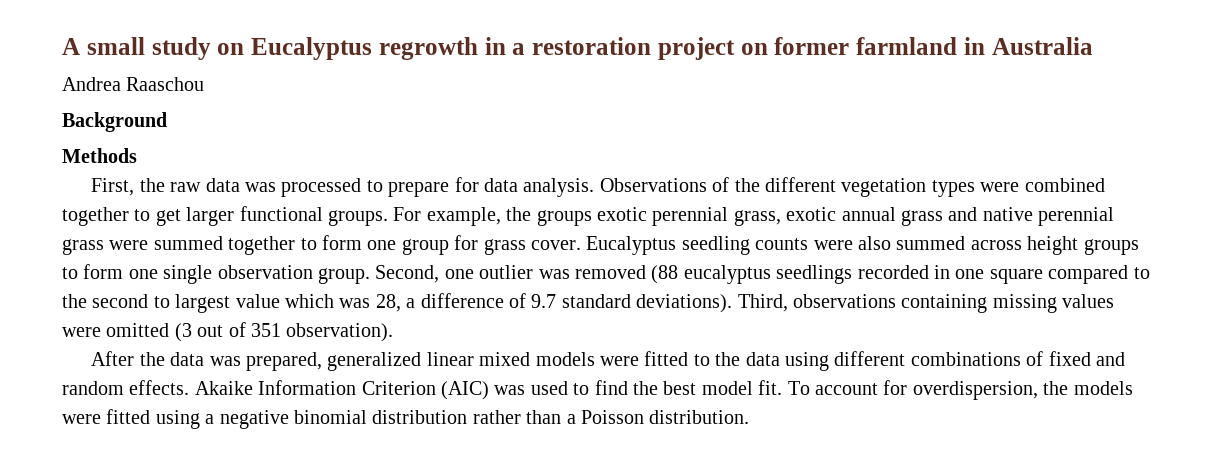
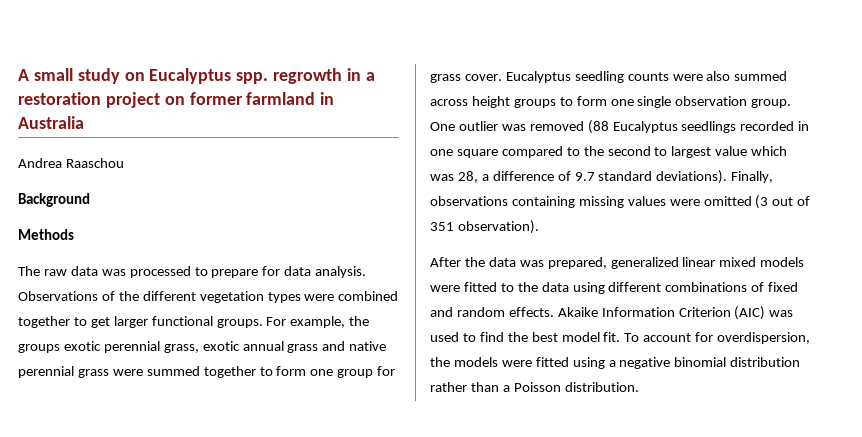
- A small study on Eucalyptus regrowth in a restoration project on former farmland in Australia
+ A small study on Eucalyptus spp. regrowth in a restoration project on former farmland in Australia
- First, the raw data was processed to prepare for data analysis.
+ The raw data was processed to prepare for data analysis.
- Second, one outlier was removed (88 eucalyptus seedlings recorded in one square compared to the second to largest value which was 28, a difference of 9.7 standard deviations).
+ One outlier was removed (88 Eucalyptus seedlings recorded in one square compared to the second to largest value which was 28, a difference of 9.7 standard deviations).
- Third, observations containing missing values were omitted (3 out of 351 observation).
+ Finally, observations containing missing values were omitted (3 out of 351 observation).

